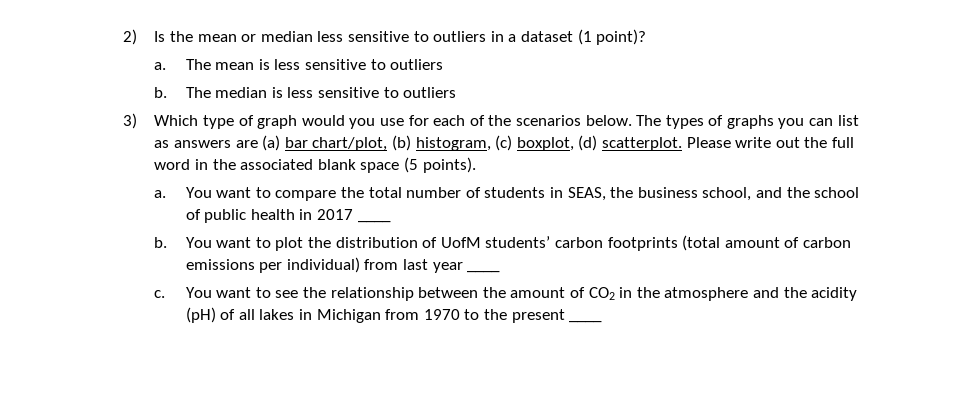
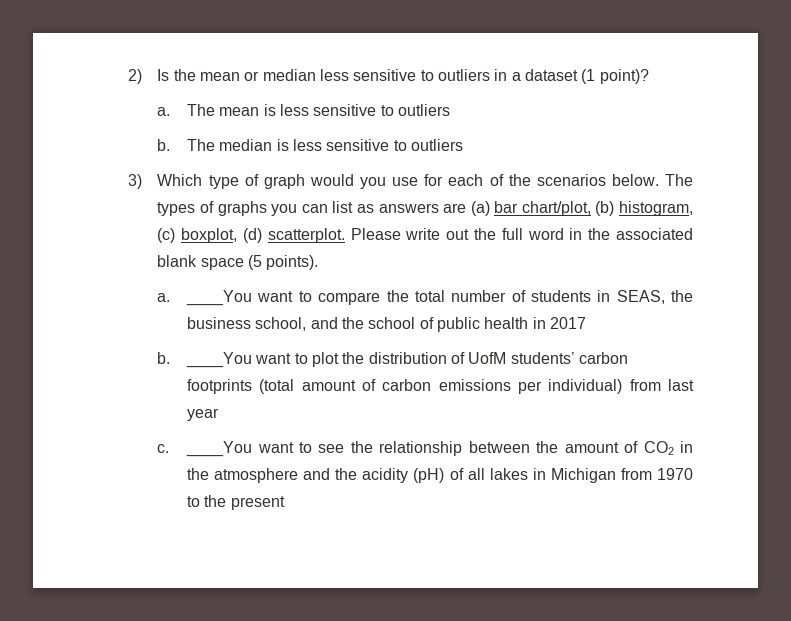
- You want to compare the total number of students in SEAS, the business school, and the school of public health in 2017 ____
- b. You want to plot the distribution of UofM students’ carbon footprints (total amount of carbon emissions per individual) from last year ____
+ ____You want to compare the total number of students in SEAS, the business school, and the school of public health in 2017
+ b. ____You want to plot the distribution of UofM students’ carbon footprints (total amount of carbon emissions per individual) from last year
- You want to see the relationship between the amount of CO2 in the atmosphere and the acidity (pH) of all lakes in Michigan from 1970 to the present ____
+ ____You want to see the relationship between the amount of CO2 in the atmosphere and the acidity (pH) of all lakes in Michigan from 1970 to the present

